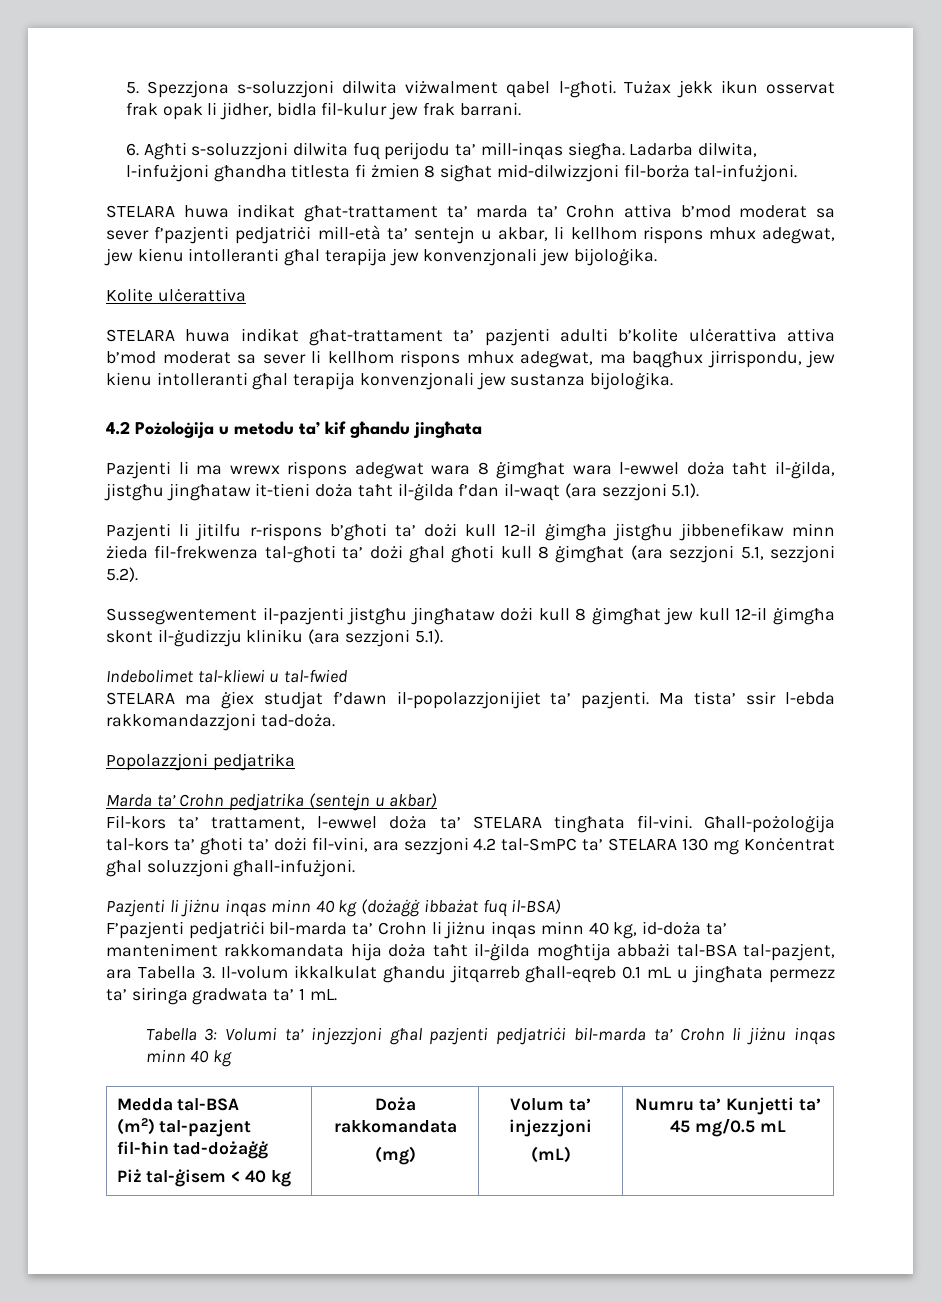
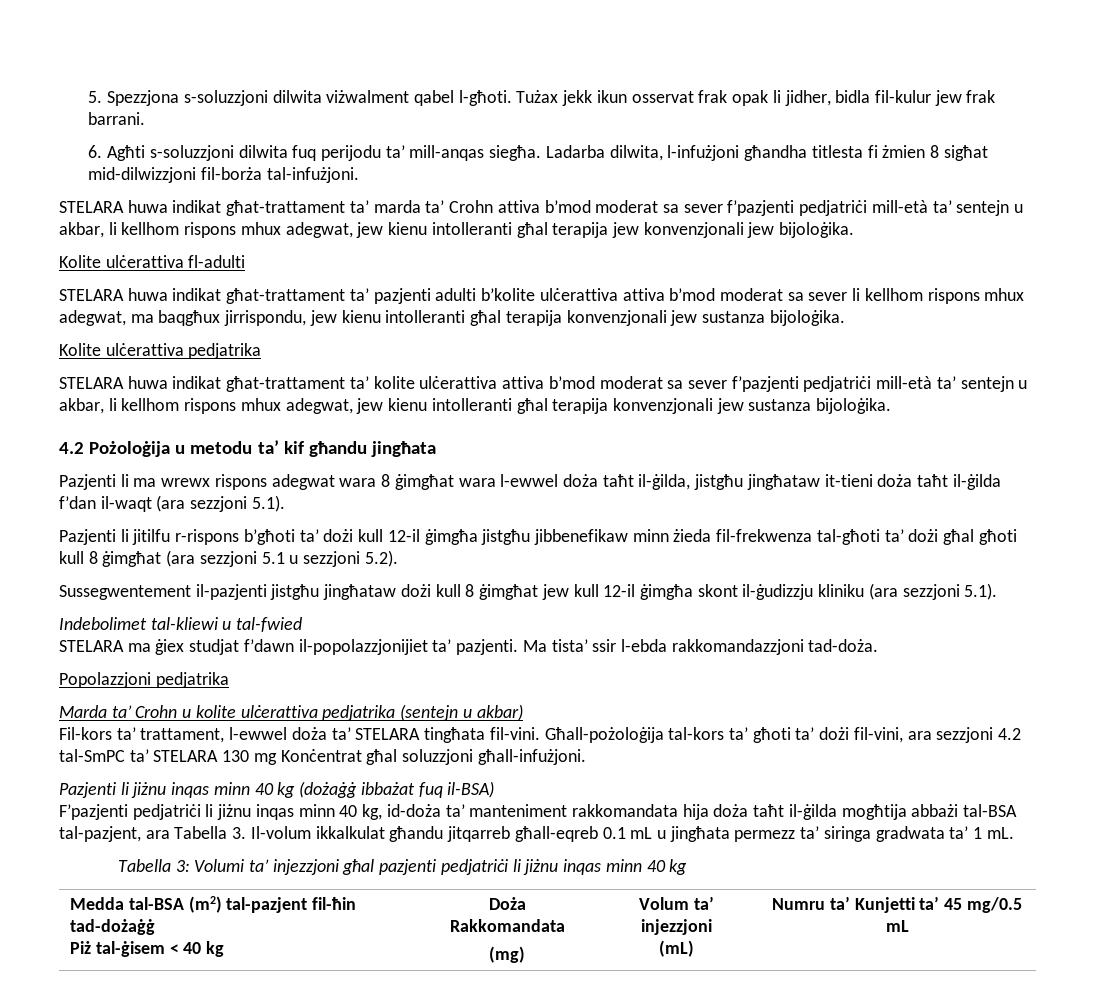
- 6. Agħti s-soluzzjoni dilwita fuq perijodu ta’ mill-inqas siegħa.
+ 6. Agħti s-soluzzjoni dilwita fuq perijodu ta’ mill-anqas siegħa.
- Kolite ulċerattiva
+ Kolite ulċerattiva fl-adulti
+ Kolite ulċerattiva pedjatrika
+ STELARA huwa indikat għat-trattament ta’ kolite ulċerattiva attiva b’mod moderat sa sever f’pazjenti pedjatriċi mill-età ta’ sentejn u akbar, li kellhom rispons mhux adegwat, jew kienu intolleranti għal terapija konvenzjonali jew sustanza bijoloġika.
- Pazjenti li jitilfu r-rispons b’għoti ta’ dożi kull 12-il ġimgħa jistgħu jibbenefikaw minn żieda fil-frekwenza tal-għoti ta’ dożi għal għoti kull 8 ġimgħat (ara sezzjoni 5.1, sezzjoni 5.2).
+ Pazjenti li jitilfu r-rispons b’għoti ta’ dożi kull 12-il ġimgħa jistgħu jibbenefikaw minn żieda fil-frekwenza tal-għoti ta’ dożi għal għoti kull 8 ġimgħat (ara sezzjoni 5.1 u sezzjoni 5.2).
- Marda ta’ Crohn pedjatrika (sentejn u akbar)
+ Marda ta’ Crohn u kolite ulċerattiva pedjatrika (sentejn u akbar)
- F’pazjenti pedjatriċi bil-marda ta’ Crohn li jiżnu inqas minn 40 kg, id-doża ta’ manteniment rakkomandata hija doża taħt il-ġilda mogħtija abbażi tal-BSA tal-pazjent, ara Tabella 3. Il-volum ikkalkulat għandu jitqarreb għall-eqreb 0.1 mL u jingħata permezz ta’ siringa gradwata ta’ 1 mL.
+ F’pazjenti pedjatriċi li jiżnu inqas minn 40 kg, id-doża ta’ manteniment rakkomandata hija doża taħt il-ġilda mogħtija abbażi tal-BSA tal-pazjent, ara Tabella 3. Il-volum ikkalkulat għandu jitqarreb għall-eqreb 0.1 mL u jingħata permezz ta’ siringa gradwata ta’ 1 mL.
- Tabella 3: Volumi ta’ injezzjoni għal pazjenti pedjatriċi bil-marda ta’ Crohn li jiżnu inqas minn 40 kg
+ Tabella 3: Volumi ta’ injezzjoni għal pazjenti pedjatriċi li jiżnu inqas minn 40 kg
- Medda tal-BSA
- (m2) tal-pazjent fil-ħin tad-dożaġġ
- Piż tal-ġisem < 40 kg | Doża rakkomandata
+ Medda tal-BSA (m2) tal-pazjent fil-ħin tad-dożaġġ
+ Piż tal-ġisem < 40 kg | Doża Rakkomandata

